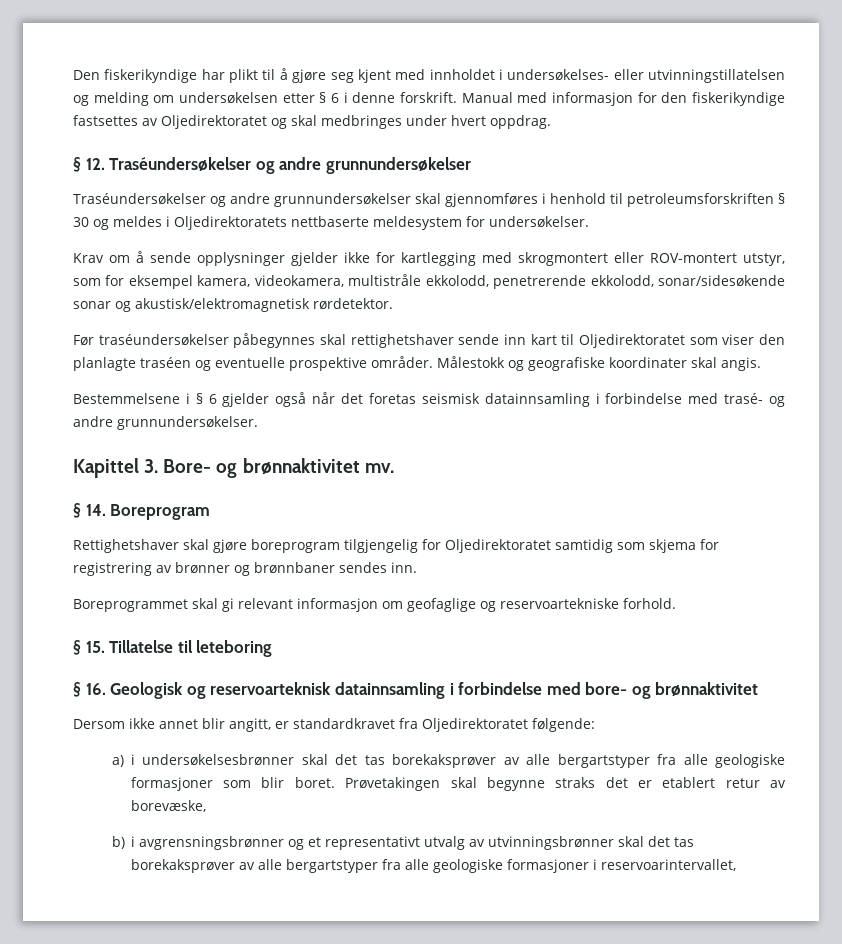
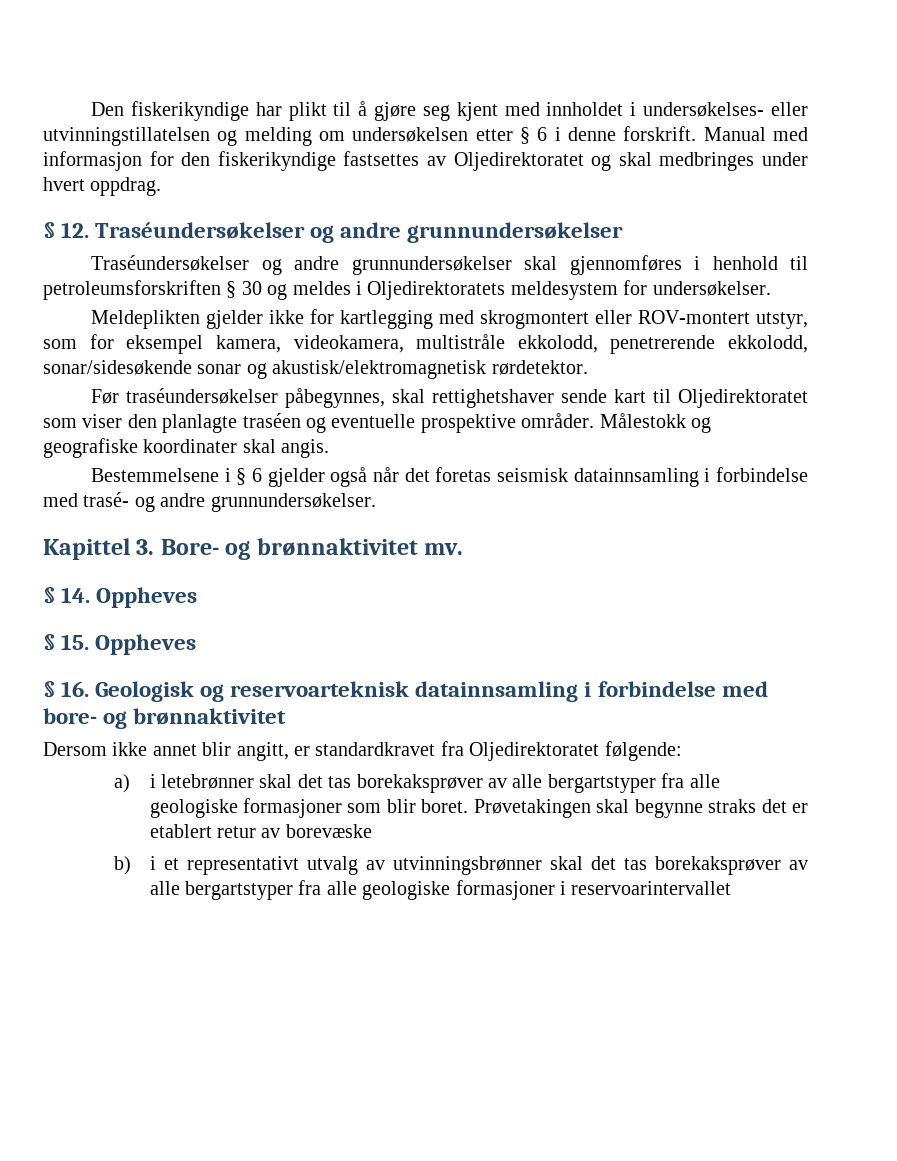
- Traséundersøkelser og andre grunnundersøkelser skal gjennomføres i henhold til petroleumsforskriften § 30 og meldes i Oljedirektoratets nettbaserte meldesystem for undersøkelser.
+ Traséundersøkelser og andre grunnundersøkelser skal gjennomføres i henhold til petroleumsforskriften § 30 og meldes i Oljedirektoratets meldesystem for undersøkelser.
- Krav om å sende opplysninger gjelder ikke for kartlegging med skrogmontert eller ROV-montert utstyr, som for eksempel kamera, videokamera, multistråle ekkolodd, penetrerende ekkolodd, sonar/sidesøkende sonar og akustisk/elektromagnetisk rørdetektor.
+ Meldeplikten gjelder ikke for kartlegging med skrogmontert eller ROV-montert utstyr, som for eksempel kamera, videokamera, multistråle ekkolodd, penetrerende ekkolodd, sonar/sidesøkende sonar og akustisk/elektromagnetisk rørdetektor.
- Før traséundersøkelser påbegynnes skal rettighetshaver sende inn kart til Oljedirektoratet som viser den planlagte traséen og eventuelle prospektive områder.
+ Før traséundersøkelser påbegynnes, skal rettighetshaver sende kart til Oljedirektoratet som viser den planlagte traséen og eventuelle prospektive områder.
- § 14. Boreprogram
- Rettighetshaver skal gjøre boreprogram tilgjengelig for Oljedirektoratet samtidig som skjema for registrering av brønner og brønnbaner sendes inn.
- Boreprogrammet skal gi relevant informasjon om geofaglige og reservoartekniske forhold.
+ § 14. Oppheves
- § 15. Tillatelse til leteboring
+ § 15. Oppheves
- a) i undersøkelsesbrønner skal det tas borekaksprøver av alle bergartstyper fra alle geologiske formasjoner som blir boret.
+ a) i letebrønner skal det tas borekaksprøver av alle bergartstyper fra alle geologiske formasjoner som blir boret.
- Prøvetakingen skal begynne straks det er etablert retur av borevæske,
+ Prøvetakingen skal begynne straks det er etablert retur av borevæske
- b) i avgrensningsbrønner og et representativt utvalg av utvinningsbrønner skal det tas borekaksprøver av alle bergartstyper fra alle geologiske formasjoner i reservoarintervallet,
+ b) i et representativt utvalg av utvinningsbrønner skal det tas borekaksprøver av alle bergartstyper fra alle geologiske formasjoner i reservoarintervallet

